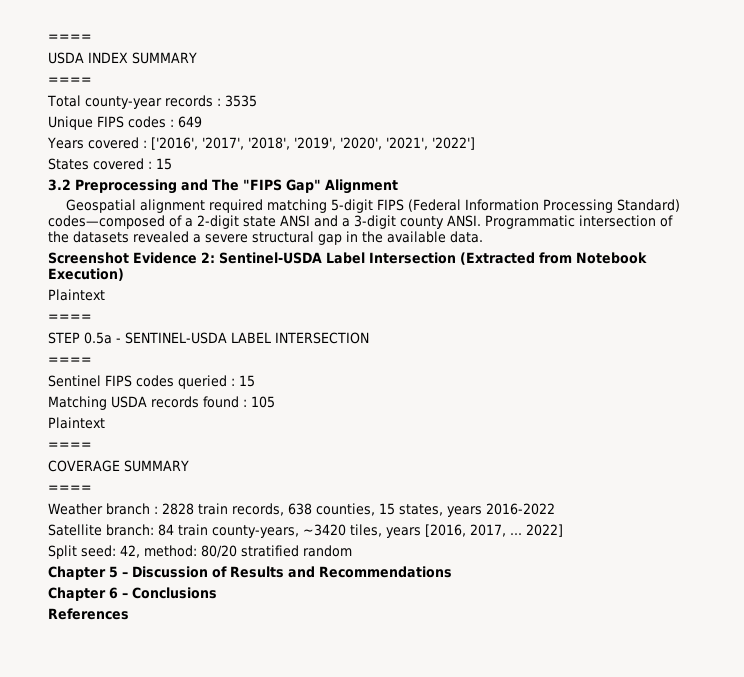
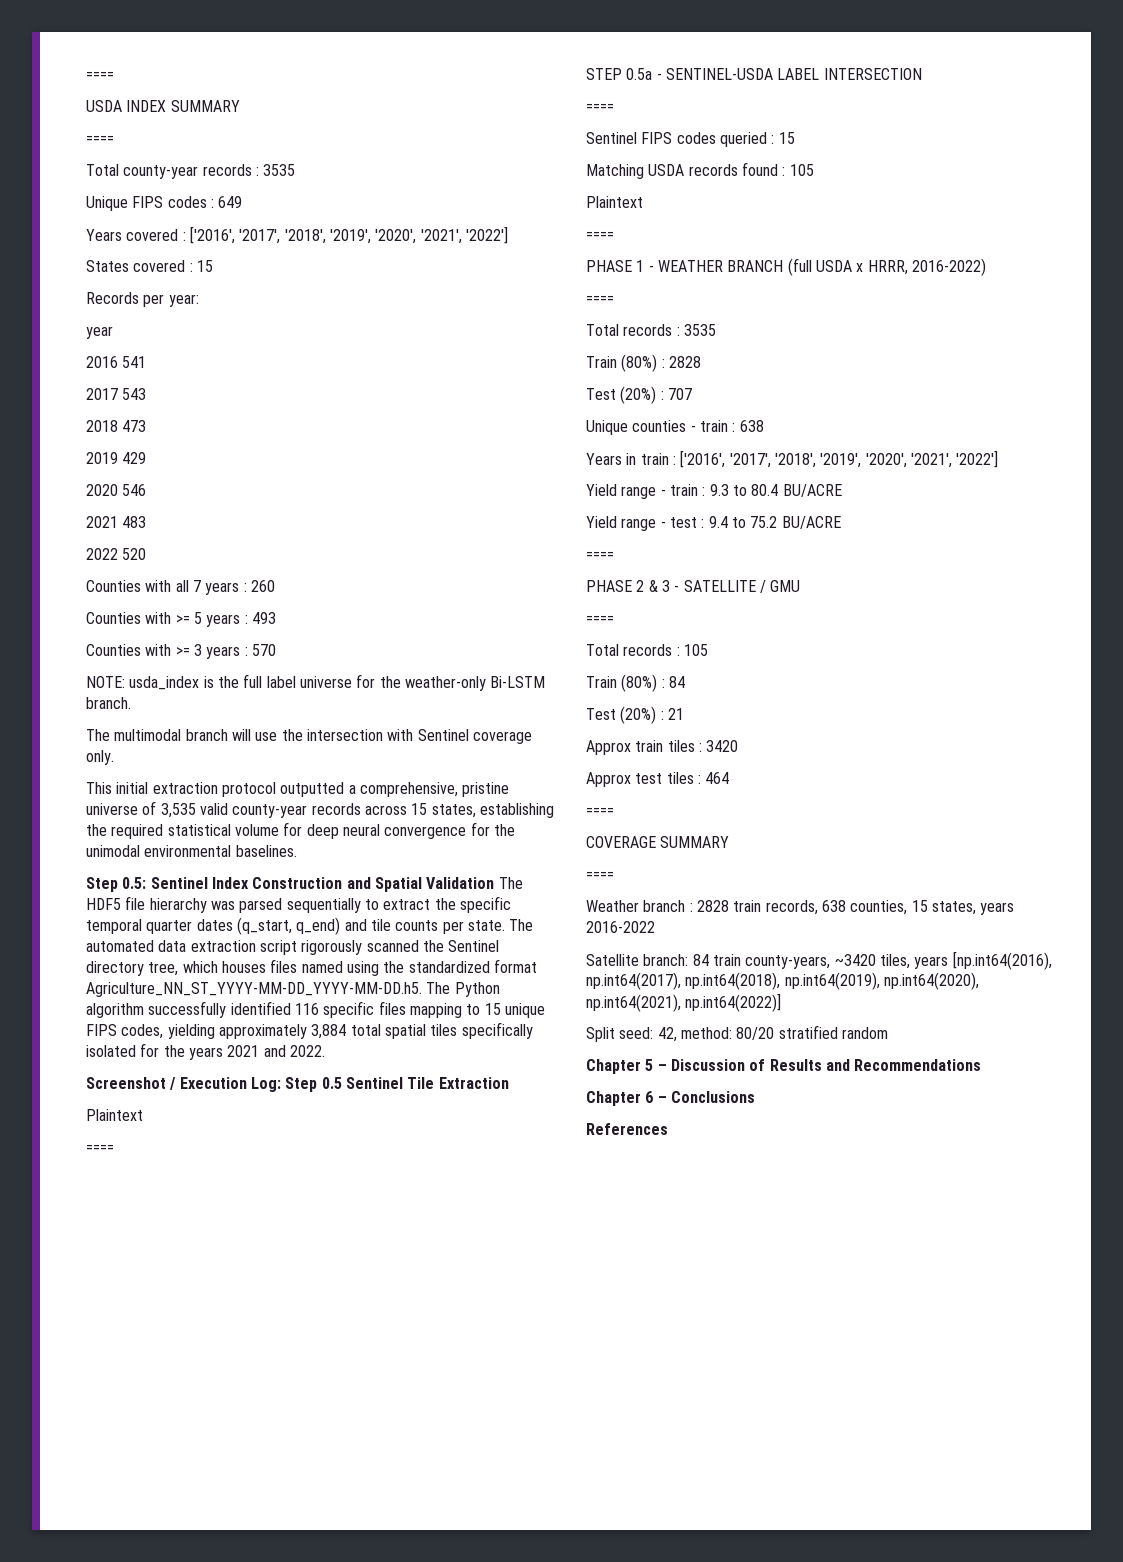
- 3.2 Preprocessing and The "FIPS Gap" Alignment
- Geospatial alignment required matching 5-digit FIPS (Federal Information Processing Standard) codes—composed of a 2-digit state ANSI and a 3-digit county ANSI. Programmatic intersection of the datasets revealed a severe structural gap in the available data.
- Screenshot Evidence 2: Sentinel-USDA Label Intersection (Extracted from Notebook Execution)
+ Records per year:
+ year
+ 2016 541
+ 2017 543
+ 2018 473
+ 2019 429
+ 2020 546
+ 2021 483
+ 2022 520
+ Counties with all 7 years : 260
+ Counties with >= 5 years : 493
+ Counties with >= 3 years : 570
+ NOTE: usda_index is the full label universe for the weather-only Bi-LSTM branch.
+ The multimodal branch will use the intersection with Sentinel coverage only.
+ This initial extraction protocol outputted a comprehensive, pristine universe of 3,535 valid county-year records across 15 states, establishing the required statistical volume for deep neural convergence for the unimodal environmental baselines.
+ Step 0.5: Sentinel Index Construction and Spatial Validation The HDF5 file hierarchy was parsed sequentially to extract the specific temporal quarter dates (q_start, q_end) and tile counts per state. The automated data extraction script rigorously scanned the Sentinel directory tree, which houses files named using the standardized format Agriculture_NN_ST_YYYY-MM-DD_YYYY-MM-DD.h5. The Python algorithm successfully identified 116 specific files mapping to 15 unique FIPS codes, yielding approximately 3,884 total spatial tiles specifically isolated for the years 2021 and 2022.
+ Screenshot / Execution Log: Step 0.5 Sentinel Tile Extraction
+ PHASE 1 - WEATHER BRANCH (full USDA x HRRR, 2016-2022)
+ ====
+ Total records : 3535
+ Train (80%) : 2828
+ Test (20%) : 707
+ Unique counties - train : 638
+ Years in train : ['2016', '2017', '2018', '2019', '2020', '2021', '2022']
+ Yield range - train : 9.3 to 80.4 BU/ACRE
+ Yield range - test : 9.4 to 75.2 BU/ACRE
+ ====
+ PHASE 2 & 3 - SATELLITE / GMU
+ ====
+ Total records : 105
+ Train (80%) : 84
+ Test (20%) : 21
+ Approx train tiles : 3420
+ Approx test tiles : 464
+ ====
- Satellite branch: 84 train county-years, ~3420 tiles, years [2016, 2017, ... 2022]
+ Satellite branch: 84 train county-years, ~3420 tiles, years [np.int64(2016), np.int64(2017), np.int64(2018), np.int64(2019), np.int64(2020), np.int64(2021), np.int64(2022)]

